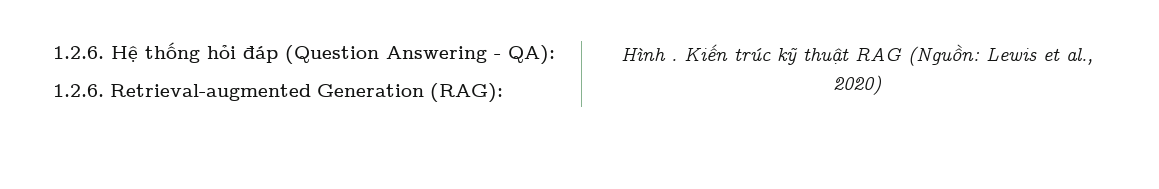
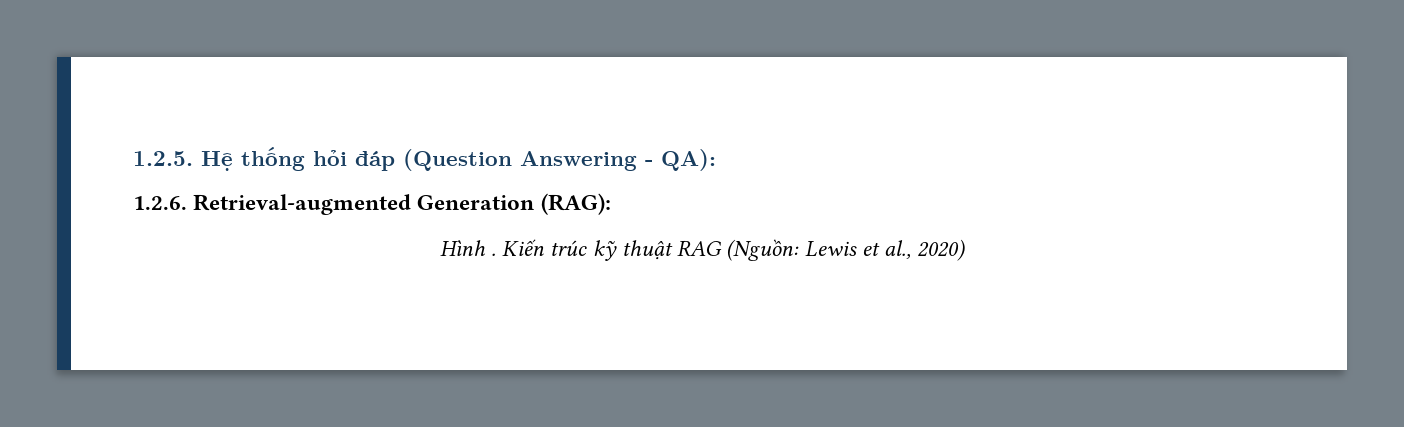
- 1.2.6. Hệ thống hỏi đáp (Question Answering - QA):
+ 1.2.5. Hệ thống hỏi đáp (Question Answering - QA):

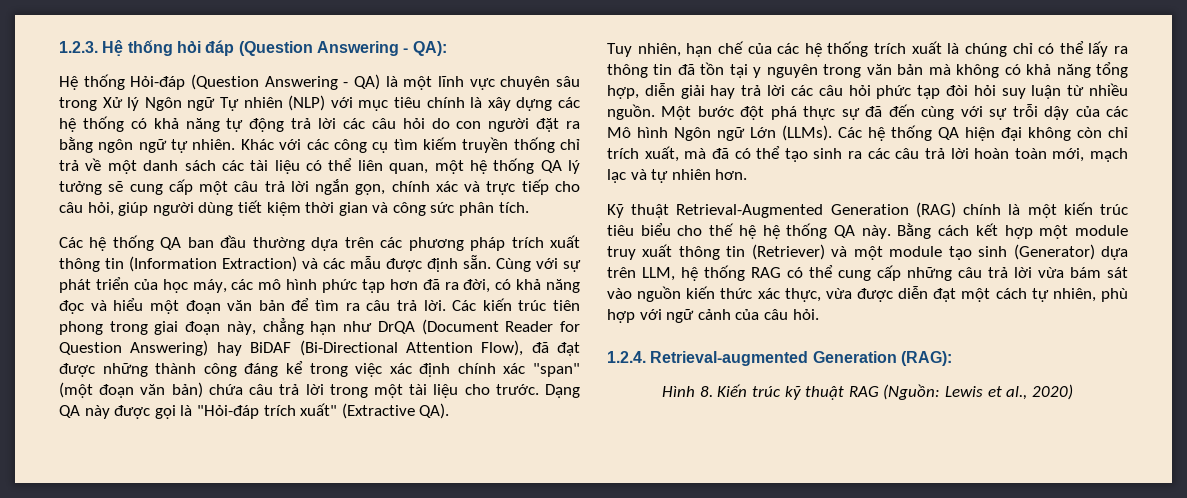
- 1.2.5. Hệ thống hỏi đáp (Question Answering - QA):
+ 1.2.3. Hệ thống hỏi đáp (Question Answering - QA):
- 1.2.6. Retrieval-augmented Generation (RAG):
+ Hệ thống Hỏi-đáp (Question Answering - QA) là một lĩnh vực chuyên sâu trong Xử lý Ngôn ngữ Tự nhiên (NLP) với mục tiêu chính là xây dựng các hệ thống có khả năng tự động trả lời các câu hỏi do con người đặt ra bằng ngôn ngữ tự nhiên. Khác với các công cụ tìm kiếm truyền thống chỉ trả về một danh sách các tài liệu có thể liên quan, một hệ thống QA lý tưởng sẽ cung cấp một câu trả lời ngắn gọn, chính xác và trực tiếp cho câu hỏi, giúp người dùng tiết kiệm thời gian và công sức phân tích.
+ Các hệ thống QA ban đầu thường dựa trên các phương pháp trích xuất thông tin (Information Extraction) và các mẫu được định sẵn. Cùng với sự phát triển của học máy, các mô hình phức tạp hơn đã ra đời, có khả năng đọc và hiểu một đoạn văn bản để tìm ra câu trả lời. Các kiến trúc tiên phong trong giai đoạn này, chẳng hạn như DrQA (Document Reader for Question Answering) hay BiDAF (Bi-Directional Attention Flow), đã đạt được những thành công đáng kể trong việc xác định chính xác "span" (một đoạn văn bản) chứa câu trả lời trong một tài liệu cho trước. Dạng QA này được gọi là "Hỏi-đáp trích xuất" (Extractive QA).
+ Tuy nhiên, hạn chế của các hệ thống trích xuất là chúng chỉ có thể lấy ra thông tin đã tồn tại y nguyên trong văn bản mà không có khả năng tổng hợp, diễn giải hay trả lời các câu hỏi phức tạp đòi hỏi suy luận từ nhiều nguồn. Một bước đột phá thực sự đã đến cùng với sự trỗi dậy của các Mô hình Ngôn ngữ Lớn (LLMs). Các hệ thống QA hiện đại không còn chỉ trích xuất, mà đã có thể tạo sinh ra các câu trả lời hoàn toàn mới, mạch lạc và tự nhiên hơn.
+ Kỹ thuật Retrieval-Augmented Generation (RAG) chính là một kiến trúc tiêu biểu cho thế hệ hệ thống QA này. Bằng cách kết hợp một module truy xuất thông tin (Retriever) và một module tạo sinh (Generator) dựa trên LLM, hệ thống RAG có thể cung cấp những câu trả lời vừa bám sát vào nguồn kiến thức xác thực, vừa được diễn đạt một cách tự nhiên, phù hợp với ngữ cảnh của câu hỏi.
+ 1.2.4. Retrieval-augmented Generation (RAG):
- Hình . Kiến trúc kỹ thuật RAG (Nguồn: Lewis et al., 2020)
+ Hình 8. Kiến trúc kỹ thuật RAG (Nguồn: Lewis et al., 2020)

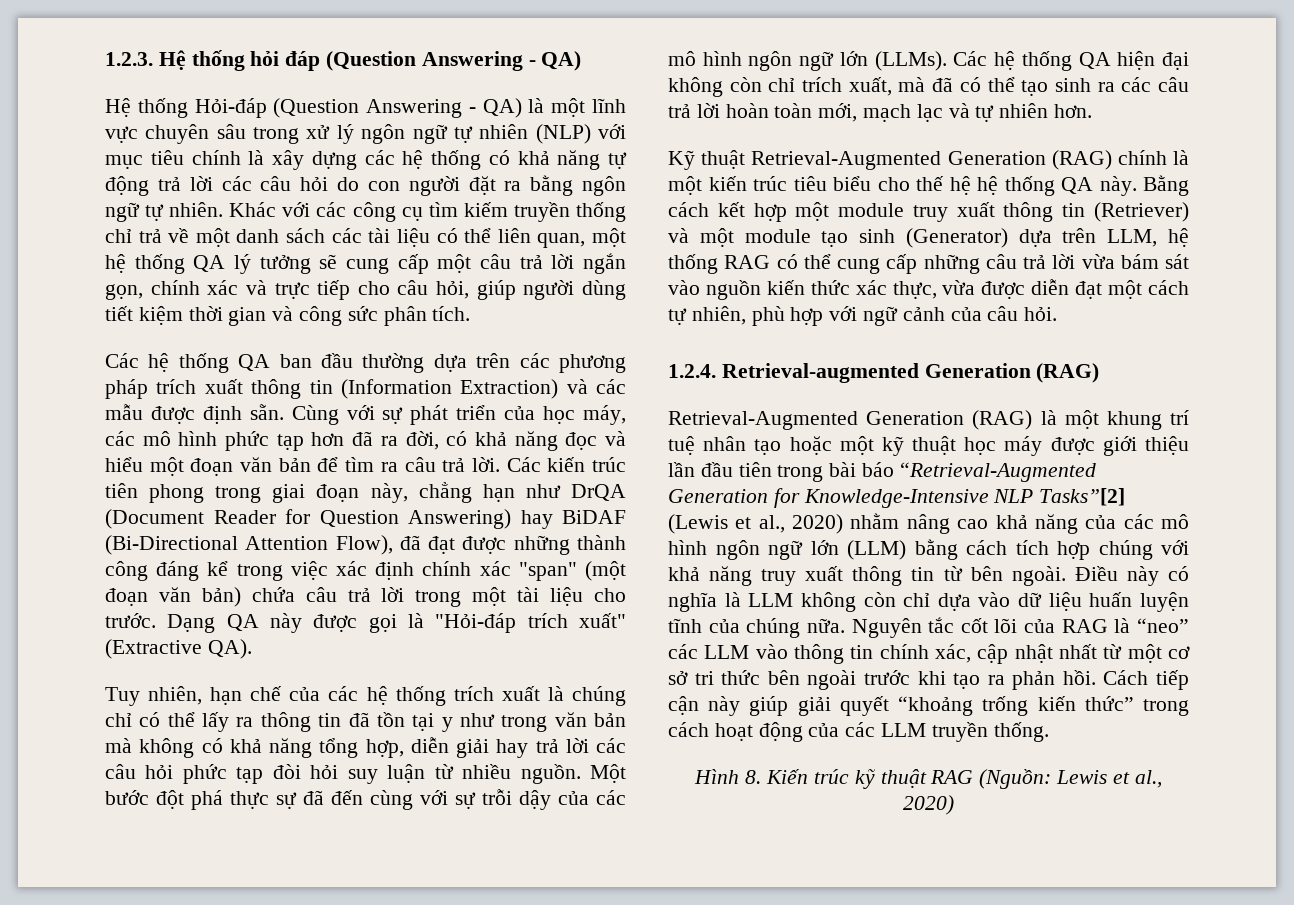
- 1.2.3. Hệ thống hỏi đáp (Question Answering - QA):
+ 1.2.3. Hệ thống hỏi đáp (Question Answering - QA)
- Hệ thống Hỏi-đáp (Question Answering - QA) là một lĩnh vực chuyên sâu trong Xử lý Ngôn ngữ Tự nhiên (NLP) với mục tiêu chính là xây dựng các hệ thống có khả năng tự động trả lời các câu hỏi do con người đặt ra bằng ngôn ngữ tự nhiên.
+ Hệ thống Hỏi-đáp (Question Answering - QA) là một lĩnh vực chuyên sâu trong xử lý ngôn ngữ tự nhiên (NLP) với mục tiêu chính là xây dựng các hệ thống có khả năng tự động trả lời các câu hỏi do con người đặt ra bằng ngôn ngữ tự nhiên.
- Tuy nhiên, hạn chế của các hệ thống trích xuất là chúng chỉ có thể lấy ra thông tin đã tồn tại y nguyên trong văn bản mà không có khả năng tổng hợp, diễn giải hay trả lời các câu hỏi phức tạp đòi hỏi suy luận từ nhiều nguồn.
+ Tuy nhiên, hạn chế của các hệ thống trích xuất là chúng chỉ có thể lấy ra thông tin đã tồn tại y như trong văn bản mà không có khả năng tổng hợp, diễn giải hay trả lời các câu hỏi phức tạp đòi hỏi suy luận từ nhiều nguồn.
- Một bước đột phá thực sự đã đến cùng với sự trỗi dậy của các Mô hình Ngôn ngữ Lớn (LLMs).
+ Một bước đột phá thực sự đã đến cùng với sự trỗi dậy của các mô hình ngôn ngữ lớn (LLMs).
- 1.2.4. Retrieval-augmented Generation (RAG):
+ 1.2.4. Retrieval-augmented Generation (RAG)
+ Retrieval-Augmented Generation (RAG) là một khung trí tuệ nhân tạo hoặc một kỹ thuật học máy được giới thiệu lần đầu tiên trong bài báo “Retrieval-Augmented Generation for Knowledge-Intensive NLP Tasks”[2] (Lewis et al., 2020) nhằm nâng cao khả năng của các mô hình ngôn ngữ lớn (LLM) bằng cách tích hợp chúng với khả năng truy xuất thông tin từ bên ngoài. Điều này có nghĩa là LLM không còn chỉ dựa vào dữ liệu huấn luyện tĩnh của chúng nữa. Nguyên tắc cốt lõi của RAG là “neo” các LLM vào thông tin chính xác, cập nhật nhất từ một cơ sở tri thức bên ngoài trước khi tạo ra phản hồi. Cách tiếp cận này giúp giải quyết “khoảng trống kiến thức” trong cách hoạt động của các LLM truyền thống.

